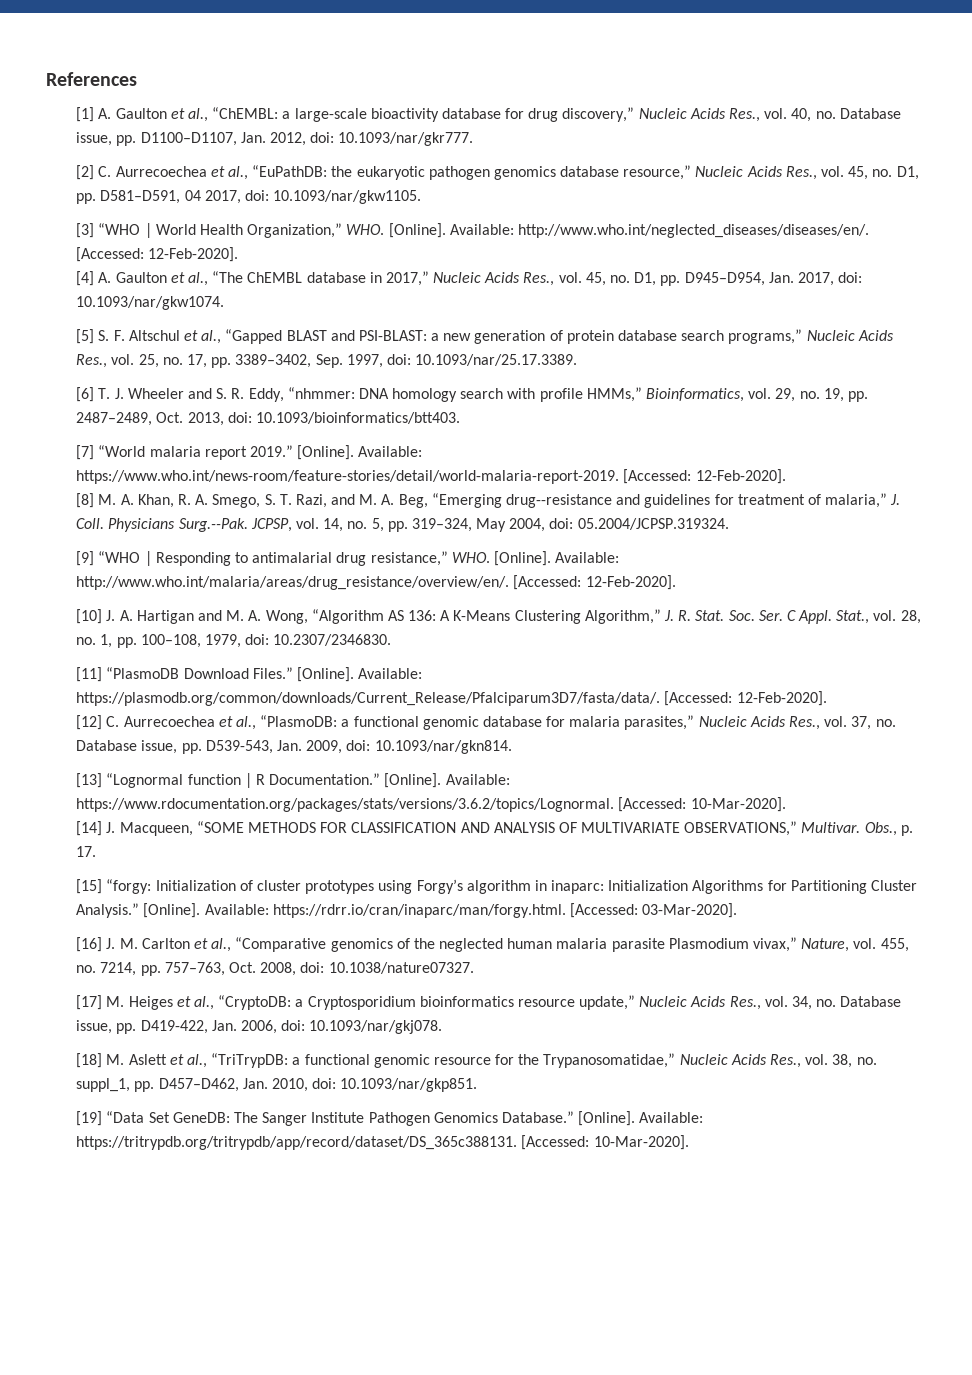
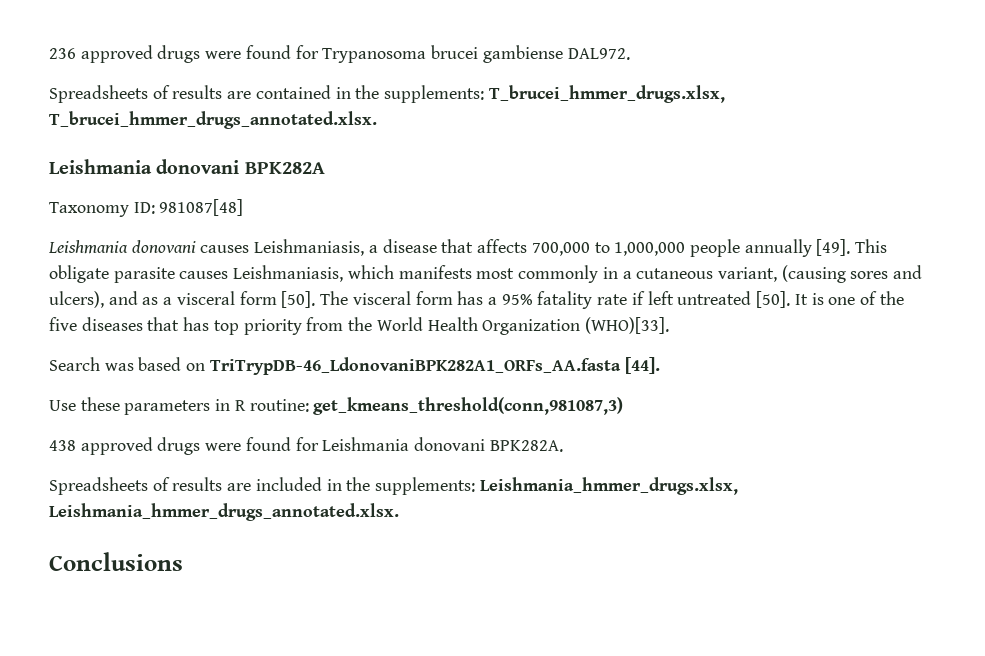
- References
- [1] A. Gaulton et al., “ChEMBL: a large-scale bioactivity database for drug discovery,” Nucleic Acids Res., vol. 40, no. Database issue, pp. D1100–D1107, Jan. 2012, doi: 10.1093/nar/gkr777.
- [2] C. Aurrecoechea et al., “EuPathDB: the eukaryotic pathogen genomics database resource,” Nucleic Acids Res., vol. 45, no. D1, pp. D581–D591, 04 2017, doi: 10.1093/nar/gkw1105.
- [3] “WHO | World Health Organization,” WHO. [Online]. Available: http://www.who.int/neglected_diseases/diseases/en/. [Accessed: 12-Feb-2020].
- [4] A. Gaulton et al., “The ChEMBL database in 2017,” Nucleic Acids Res., vol. 45, no. D1, pp. D945–D954, Jan. 2017, doi: 10.1093/nar/gkw1074.
- [5] S. F. Altschul et al., “Gapped BLAST and PSI-BLAST: a new generation of protein database search programs,” Nucleic Acids Res., vol. 25, no. 17, pp. 3389–3402, Sep. 1997, doi: 10.1093/nar/25.17.3389.
- [6] T. J. Wheeler and S. R. Eddy, “nhmmer: DNA homology search with profile HMMs,” Bioinformatics, vol. 29, no. 19, pp. 2487–2489, Oct. 2013, doi: 10.1093/bioinformatics/btt403.
- [7] “World malaria report 2019.” [Online]. Available: https://www.who.int/news-room/feature-stories/detail/world-malaria-report-2019. [Accessed: 12-Feb-2020].
- [8] M. A. Khan, R. A. Smego, S. T. Razi, and M. A. Beg, “Emerging drug--resistance and guidelines for treatment of malaria,” J. Coll. Physicians Surg.--Pak. JCPSP, vol. 14, no. 5, pp. 319–324, May 2004, doi: 05.2004/JCPSP.319324.
- [9] “WHO | Responding to antimalarial drug resistance,” WHO. [Online]. Available: http://www.who.int/malaria/areas/drug_resistance/overview/en/. [Accessed: 12-Feb-2020].
- [10] J. A. Hartigan and M. A. Wong, “Algorithm AS 136: A K-Means Clustering Algorithm,” J. R. Stat. Soc. Ser. C Appl. Stat., vol. 28, no. 1, pp. 100–108, 1979, doi: 10.2307/2346830.
- [11] “PlasmoDB Download Files.” [Online]. Available: https://plasmodb.org/common/downloads/Current_Release/Pfalciparum3D7/fasta/data/. [Accessed: 12-Feb-2020].
- [12] C. Aurrecoechea et al., “PlasmoDB: a functional genomic database for malaria parasites,” Nucleic Acids Res., vol. 37, no. Database issue, pp. D539-543, Jan. 2009, doi: 10.1093/nar/gkn814.
- [13] “Lognormal function | R Documentation.” [Online]. Available: https://www.rdocumentation.org/packages/stats/versions/3.6.2/topics/Lognormal. [Accessed: 10-Mar-2020].
- [14] J. Macqueen, “SOME METHODS FOR CLASSIFICATION AND ANALYSIS OF MULTIVARIATE OBSERVATIONS,” Multivar. Obs., p. 17.
- [15] “forgy: Initialization of cluster prototypes using Forgy’s algorithm in inaparc: Initialization Algorithms for Partitioning Cluster Analysis.” [Online]. Available: https://rdrr.io/cran/inaparc/man/forgy.html. [Accessed: 03-Mar-2020].
- [16] J. M. Carlton et al., “Comparative genomics of the neglected human malaria parasite Plasmodium vivax,” Nature, vol. 455, no. 7214, pp. 757–763, Oct. 2008, doi: 10.1038/nature07327.
- [17] M. Heiges et al., “CryptoDB: a Cryptosporidium bioinformatics resource update,” Nucleic Acids Res., vol. 34, no. Database issue, pp. D419-422, Jan. 2006, doi: 10.1093/nar/gkj078.
- [18] M. Aslett et al., “TriTrypDB: a functional genomic resource for the Trypanosomatidae,” Nucleic Acids Res., vol. 38, no. suppl_1, pp. D457–D462, Jan. 2010, doi: 10.1093/nar/gkp851.
- [19] “Data Set GeneDB: The Sanger Institute Pathogen Genomics Database.” [Online]. Available: https://tritrypdb.org/tritrypdb/app/record/dataset/DS_365c388131. [Accessed: 10-Mar-2020].
+ 236 approved drugs were found for Trypanosoma brucei gambiense DAL972.
+ Spreadsheets of results are contained in the supplements: T_brucei_hmmer_drugs.xlsx, T_brucei_hmmer_drugs_annotated.xlsx.
+ Leishmania donovani BPK282A
+ Taxonomy ID: 981087[48]
+ Leishmania donovani causes Leishmaniasis, a disease that affects 700,000 to 1,000,000 people annually [49]. This obligate parasite causes Leishmaniasis, which manifests most commonly in a cutaneous variant, (causing sores and ulcers), and as a visceral form [50]. The visceral form has a 95% fatality rate if left untreated [50]. It is one of the five diseases that has top priority from the World Health Organization (WHO)[33].
+ Search was based on TriTrypDB-46_LdonovaniBPK282A1_ORFs_AA.fasta [44].
+ Use these parameters in R routine: get_kmeans_threshold(conn,981087,3)
+ 438 approved drugs were found for Leishmania donovani BPK282A.
+ Spreadsheets of results are included in the supplements: Leishmania_hmmer_drugs.xlsx, Leishmania_hmmer_drugs_annotated.xlsx.
+ Conclusions

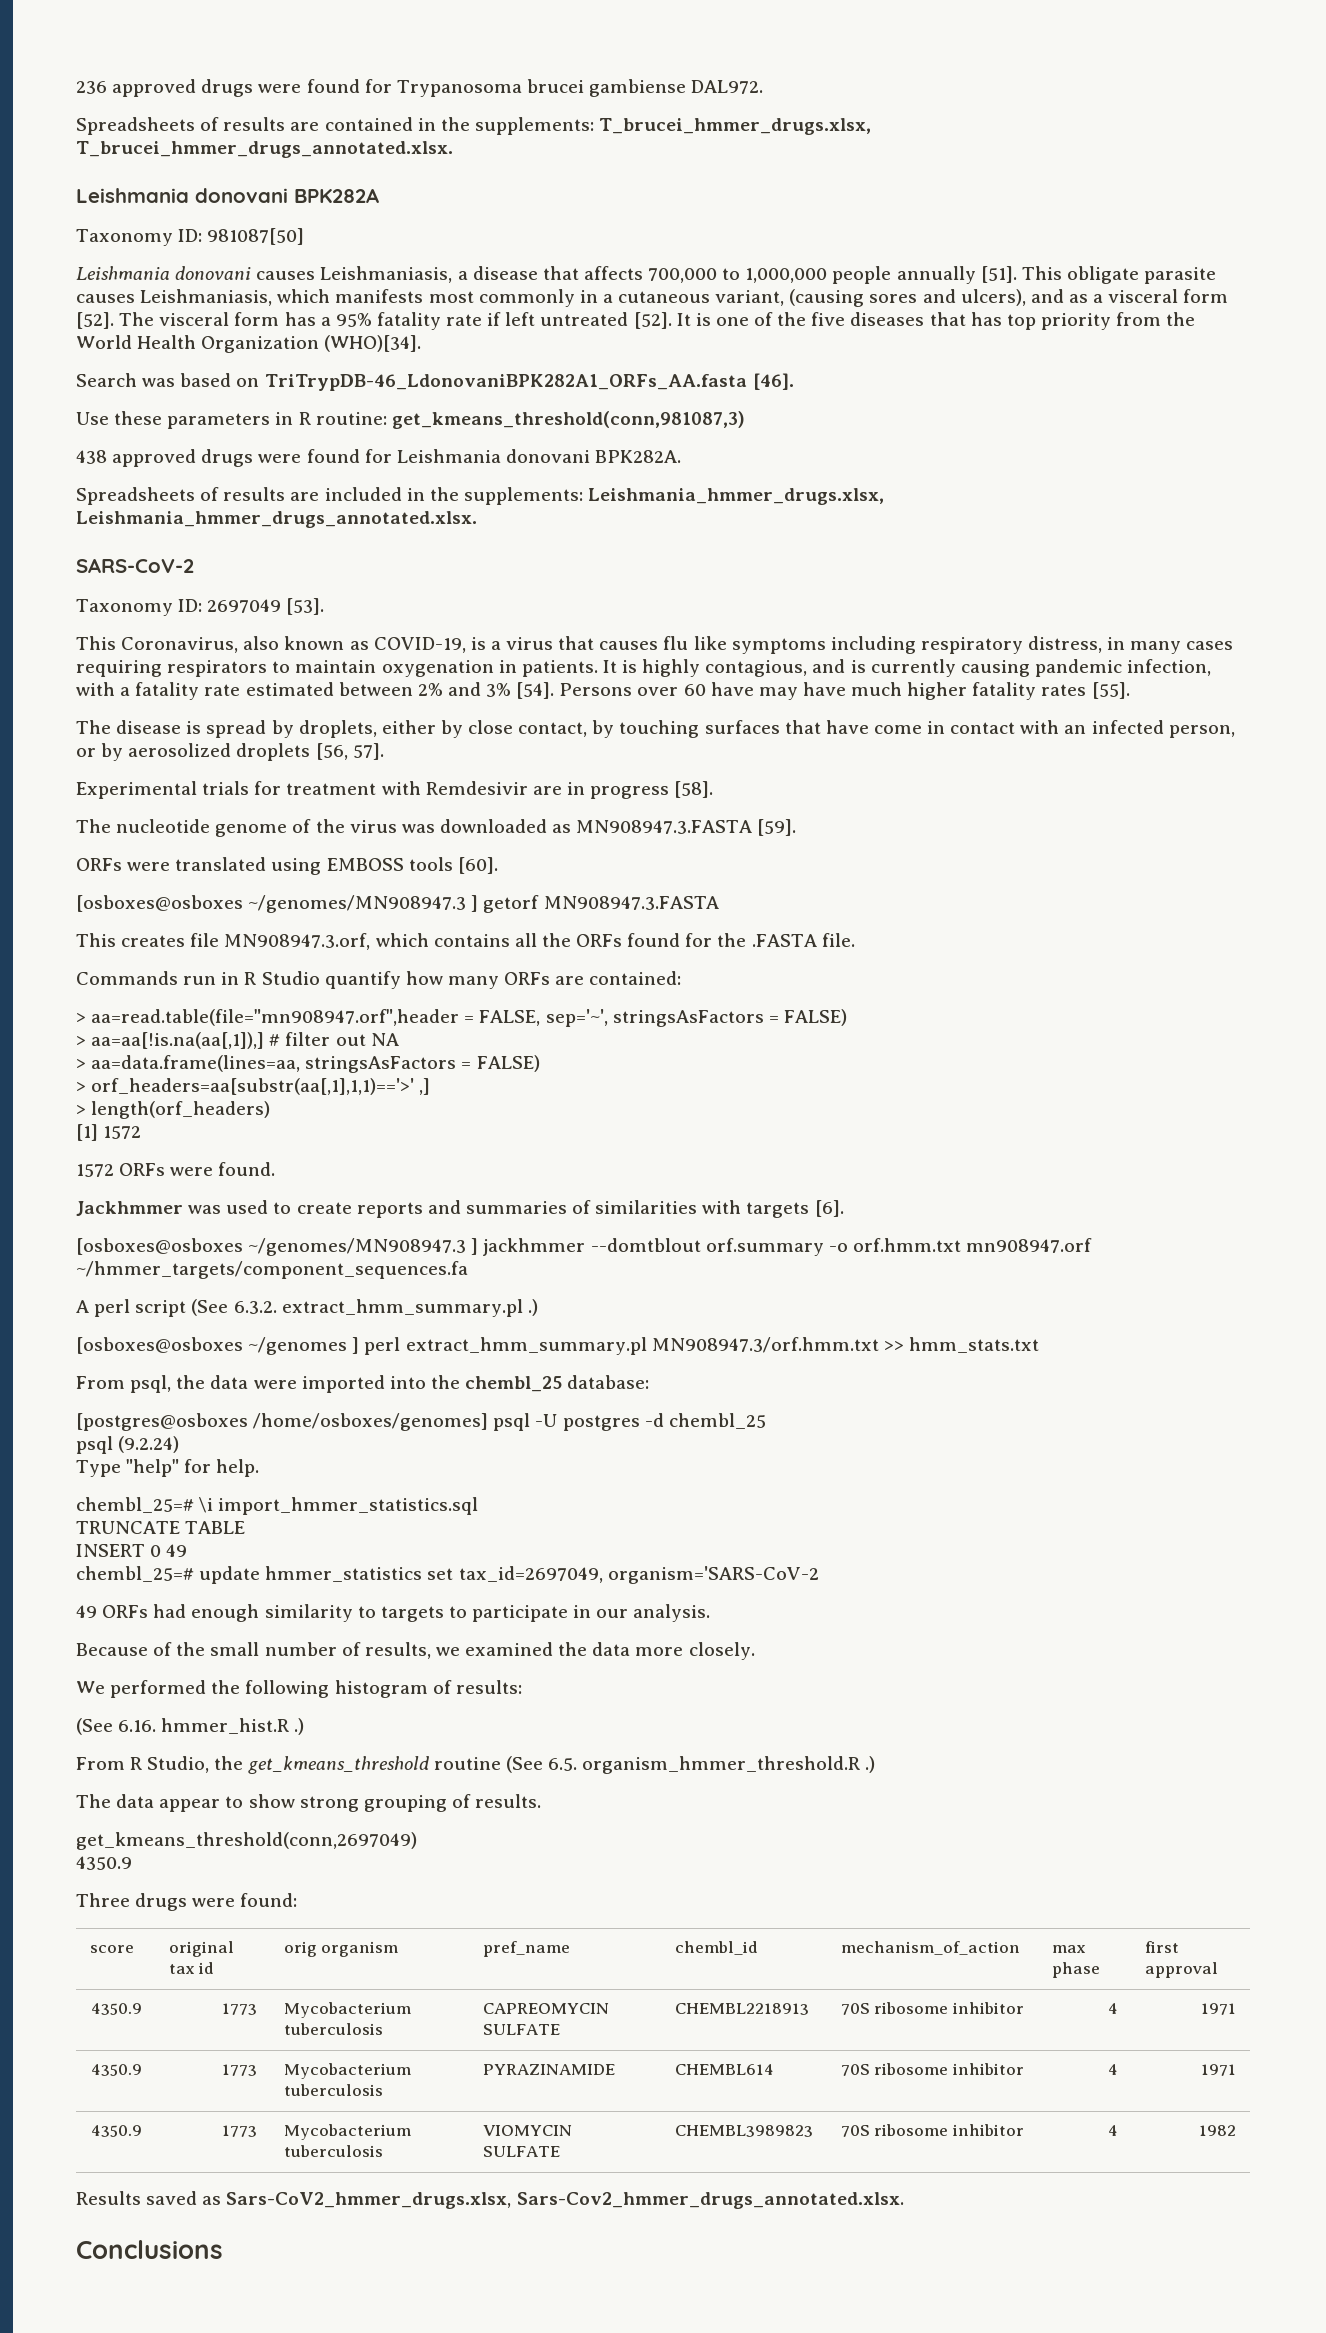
- Taxonomy ID: 981087[48]
+ Taxonomy ID: 981087[50]
- Leishmania donovani causes Leishmaniasis, a disease that affects 700,000 to 1,000,000 people annually [49].
+ Leishmania donovani causes Leishmaniasis, a disease that affects 700,000 to 1,000,000 people annually [51].
- This obligate parasite causes Leishmaniasis, which manifests most commonly in a cutaneous variant, (causing sores and ulcers), and as a visceral form [50].
+ This obligate parasite causes Leishmaniasis, which manifests most commonly in a cutaneous variant, (causing sores and ulcers), and as a visceral form [52].
- The visceral form has a 95% fatality rate if left untreated [50].
+ The visceral form has a 95% fatality rate if left untreated [52].
- It is one of the five diseases that has top priority from the World Health Organization (WHO)[33].
+ It is one of the five diseases that has top priority from the World Health Organization (WHO)[34].
- Search was based on TriTrypDB-46_LdonovaniBPK282A1_ORFs_AA.fasta [44].
+ Search was based on TriTrypDB-46_LdonovaniBPK282A1_ORFs_AA.fasta [46].
+ SARS-CoV-2
+ Taxonomy ID: 2697049 [53].
+ This Coronavirus, also known as COVID-19, is a virus that causes flu like symptoms including respiratory distress, in many cases requiring respirators to maintain oxygenation in patients. It is highly contagious, and is currently causing pandemic infection, with a fatality rate estimated between 2% and 3% [54]. Persons over 60 have may have much higher fatality rates [55].
+ The disease is spread by droplets, either by close contact, by touching surfaces that have come in contact with an infected person, or by aerosolized droplets [56, 57].
+ Experimental trials for treatment with Remdesivir are in progress [58].
+ The nucleotide genome of the virus was downloaded as MN908947.3.FASTA [59].
+ ORFs were translated using EMBOSS tools [60].
+ [osboxes@osboxes ~/genomes/MN908947.3 ] getorf MN908947.3.FASTA
+ This creates file MN908947.3.orf, which contains all the ORFs found for the .FASTA file.
+ Commands run in R Studio quantify how many ORFs are contained:
+ > aa=read.table(file="mn908947.orf",header = FALSE, sep='~', stringsAsFactors = FALSE)
+ > aa=aa[!is.na(aa[,1]),] # filter out NA
+ > aa=data.frame(lines=aa, stringsAsFactors = FALSE)
+ > orf_headers=aa[substr(aa[,1],1,1)=='>' ,]
+ > length(orf_headers)
+ [1] 1572
+ 1572 ORFs were found.
+ Jackhmmer was used to create reports and summaries of similarities with targets [6].
+ [osboxes@osboxes ~/genomes/MN908947.3 ] jackhmmer --domtblout orf.summary -o orf.hmm.txt mn908947.orf ~/hmmer_targets/component_sequences.fa
+ A perl script (See 6.3.2. extract_hmm_summary.pl .)
+ [osboxes@osboxes ~/genomes ] perl extract_hmm_summary.pl MN908947.3/orf.hmm.txt >> hmm_stats.txt
+ From psql, the data were imported into the chembl_25 database:
+ [postgres@osboxes /home/osboxes/genomes] psql -U postgres -d chembl_25
+ psql (9.2.24)
+ Type "help" for help.
+ chembl_25=# \i import_hmmer_statistics.sql
+ TRUNCATE TABLE
+ INSERT 0 49
+ chembl_25=# update hmmer_statistics set tax_id=2697049, organism='SARS-CoV-2
+ 49 ORFs had enough similarity to targets to participate in our analysis.
+ Because of the small number of results, we examined the data more closely.
+ We performed the following histogram of results:
+ (See 6.16. hmmer_hist.R .)
+ From R Studio, the get_kmeans_threshold routine (See 6.5. organism_hmmer_threshold.R .)
+ The data appear to show strong grouping of results.
+ get_kmeans_threshold(conn,2697049)
+ 4350.9
+ Three drugs were found:
+ score | original tax id | orig organism | pref_name | chembl_id | mechanism_of_action | max phase | first approval
+ 4350.9 | 1773 | Mycobacterium tuberculosis | CAPREOMYCIN SULFATE | CHEMBL2218913 | 70S ribosome inhibitor | 4 | 1971
+ 4350.9 | 1773 | Mycobacterium tuberculosis | PYRAZINAMIDE | CHEMBL614 | 70S ribosome inhibitor | 4 | 1971
+ 4350.9 | 1773 | Mycobacterium tuberculosis | VIOMYCIN SULFATE | CHEMBL3989823 | 70S ribosome inhibitor | 4 | 1982
+ Results saved as Sars-CoV2_hmmer_drugs.xlsx, Sars-Cov2_hmmer_drugs_annotated.xlsx.

